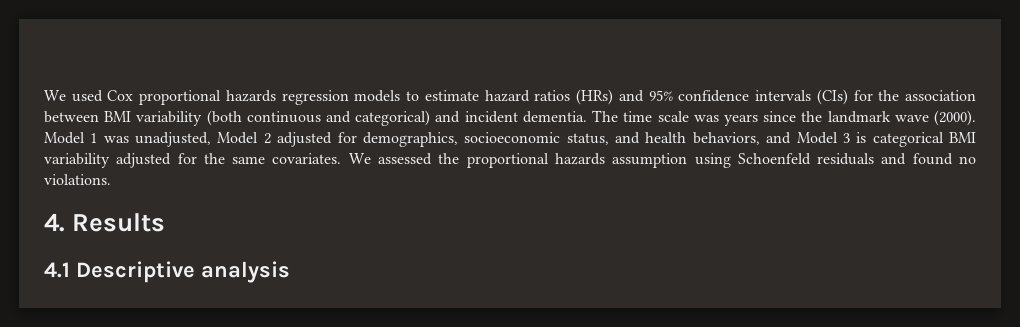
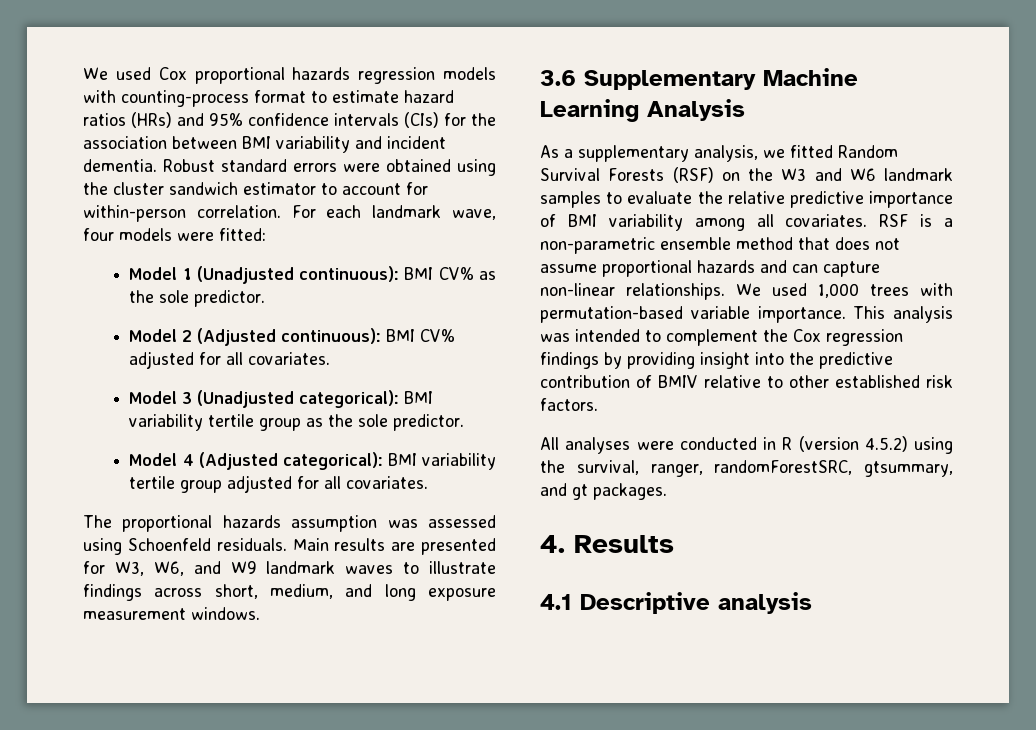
- We used Cox proportional hazards regression models to estimate hazard ratios (HRs) and 95% confidence intervals (CIs) for the association between BMI variability (both continuous and categorical) and incident dementia. The time scale was years since the landmark wave (2000). Model 1 was unadjusted, Model 2 adjusted for demographics, socioeconomic status, and health behaviors, and Model 3 is categorical BMI variability adjusted for the same covariates. We assessed the proportional hazards assumption using Schoenfeld residuals and found no violations.
+ We used Cox proportional hazards regression models with counting-process format to estimate hazard ratios (HRs) and 95% confidence intervals (CIs) for the association between BMI variability and incident dementia. Robust standard errors were obtained using the cluster sandwich estimator to account for within-person correlation. For each landmark wave, four models were fitted:
+ Model 1 (Unadjusted continuous): BMI CV% as the sole predictor.
+ Model 2 (Adjusted continuous): BMI CV% adjusted for all covariates.
+ Model 3 (Unadjusted categorical): BMI variability tertile group as the sole predictor.
+ Model 4 (Adjusted categorical): BMI variability tertile group adjusted for all covariates.
+ The proportional hazards assumption was assessed using Schoenfeld residuals. Main results are presented for W3, W6, and W9 landmark waves to illustrate findings across short, medium, and long exposure measurement windows.
+ 3.6 Supplementary Machine Learning Analysis
+ As a supplementary analysis, we fitted Random Survival Forests (RSF) on the W3 and W6 landmark samples to evaluate the relative predictive importance of BMI variability among all covariates. RSF is a non-parametric ensemble method that does not assume proportional hazards and can capture non-linear relationships. We used 1,000 trees with permutation-based variable importance. This analysis was intended to complement the Cox regression findings by providing insight into the predictive contribution of BMIV relative to other established risk factors.
+ All analyses were conducted in R (version 4.5.2) using the survival, ranger, randomForestSRC, gtsummary, and gt packages.

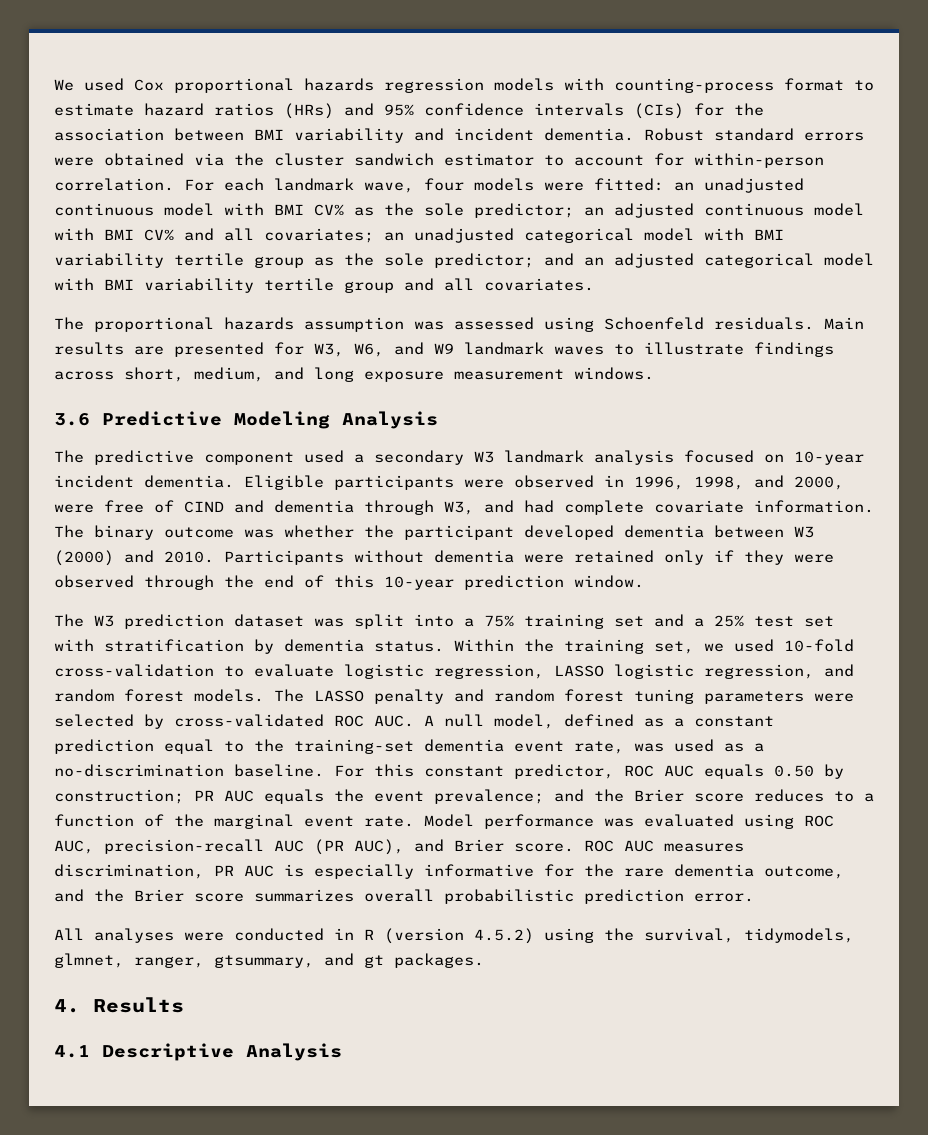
- Robust standard errors were obtained using the cluster sandwich estimator to account for within-person correlation.
+ Robust standard errors were obtained via the cluster sandwich estimator to account for within-person correlation.
- For each landmark wave, four models were fitted:
- Model 1 (Unadjusted continuous): BMI CV% as the sole predictor.
- Model 2 (Adjusted continuous): BMI CV% adjusted for all covariates.
- Model 3 (Unadjusted categorical): BMI variability tertile group as the sole predictor.
- Model 4 (Adjusted categorical): BMI variability tertile group adjusted for all covariates.
+ For each landmark wave, four models were fitted: an unadjusted continuous model with BMI CV% as the sole predictor; an adjusted continuous model with BMI CV% and all covariates; an unadjusted categorical model with BMI variability tertile group as the sole predictor; and an adjusted categorical model with BMI variability tertile group and all covariates.
- 3.6 Supplementary Machine Learning Analysis
- As a supplementary analysis, we fitted Random Survival Forests (RSF) on the W3 and W6 landmark samples to evaluate the relative predictive importance of BMI variability among all covariates. RSF is a non-parametric ensemble method that does not assume proportional hazards and can capture non-linear relationships. We used 1,000 trees with permutation-based variable importance. This analysis was intended to complement the Cox regression findings by providing insight into the predictive contribution of BMIV relative to other established risk factors.
+ 3.6 Predictive Modeling Analysis
+ The predictive component used a secondary W3 landmark analysis focused on 10-year incident dementia. Eligible participants were observed in 1996, 1998, and 2000, were free of CIND and dementia through W3, and had complete covariate information. The binary outcome was whether the participant developed dementia between W3 (2000) and 2010. Participants without dementia were retained only if they were observed through the end of this 10-year prediction window.
+ The W3 prediction dataset was split into a 75% training set and a 25% test set with stratification by dementia status. Within the training set, we used 10-fold cross-validation to evaluate logistic regression, LASSO logistic regression, and random forest models. The LASSO penalty and random forest tuning parameters were selected by cross-validated ROC AUC. A null model, defined as a constant prediction equal to the training-set dementia event rate, was used as a no-discrimination baseline. For this constant predictor, ROC AUC equals 0.50 by construction; PR AUC equals the event prevalence; and the Brier score reduces to a function of the marginal event rate. Model performance was evaluated using ROC AUC, precision-recall AUC (PR AUC), and Brier score. ROC AUC measures discrimination, PR AUC is especially informative for the rare dementia outcome, and the Brier score summarizes overall probabilistic prediction error.
- All analyses were conducted in R (version 4.5.2) using the survival, ranger, randomForestSRC, gtsummary, and gt packages.
+ All analyses were conducted in R (version 4.5.2) using the survival, tidymodels, glmnet, ranger, gtsummary, and gt packages.
- 4.1 Descriptive analysis
+ 4.1 Descriptive Analysis

